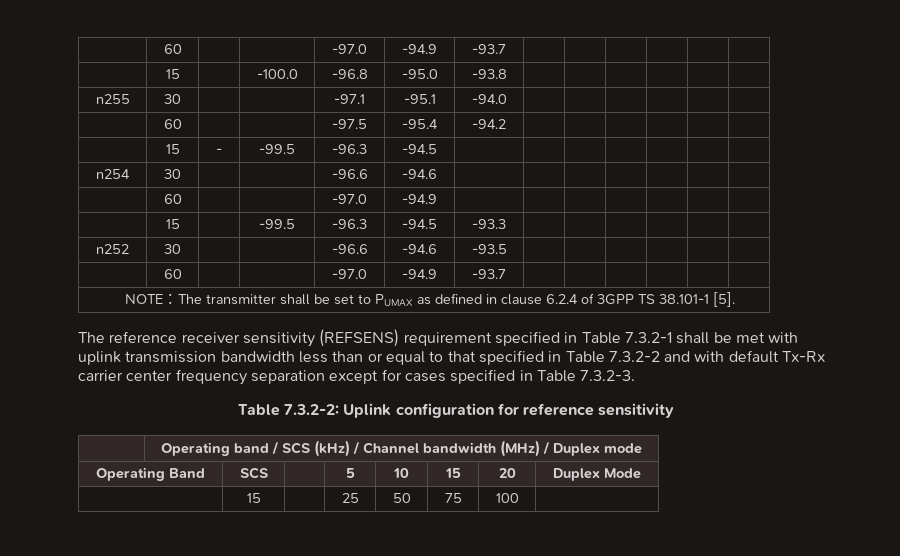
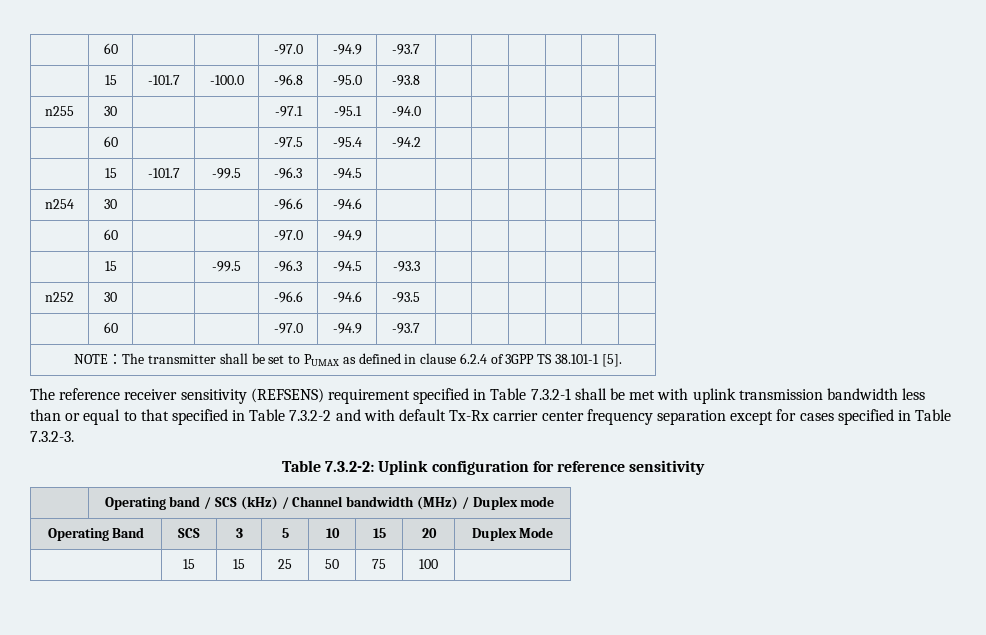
- | 15 | | -100.0 | -96.8 | -95.0 | -93.8 | | | | | |
+ | 15 | -101.7 | -100.0 | -96.8 | -95.0 | -93.8 | | | | | |
- | 15 | - | -99.5 | -96.3 | -94.5 | | | | | | |
+ | 15 | -101.7 | -99.5 | -96.3 | -94.5 | | | | | | |
- Operating Band | SCS | | 5 | 10 | 15 | 20 | Duplex Mode
+ Operating Band | SCS | 3 | 5 | 10 | 15 | 20 | Duplex Mode
- | 15 | | 25 | 50 | 75 | 100 |
+ | 15 | 15 | 25 | 50 | 75 | 100 |

